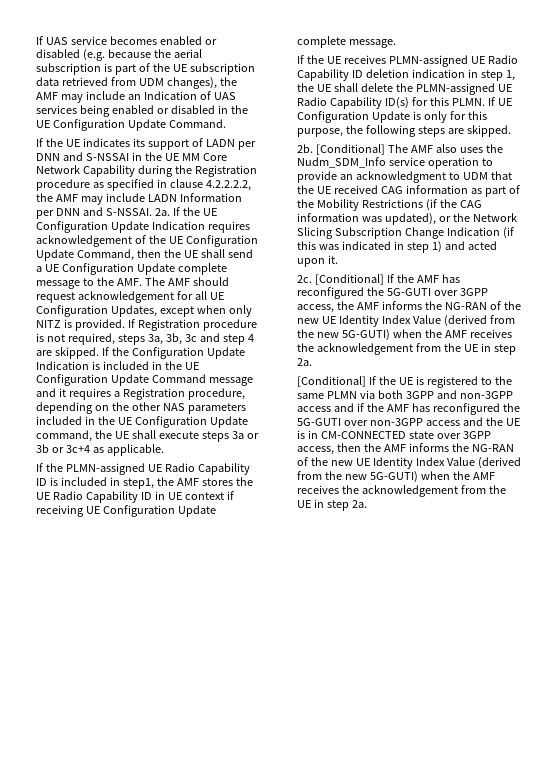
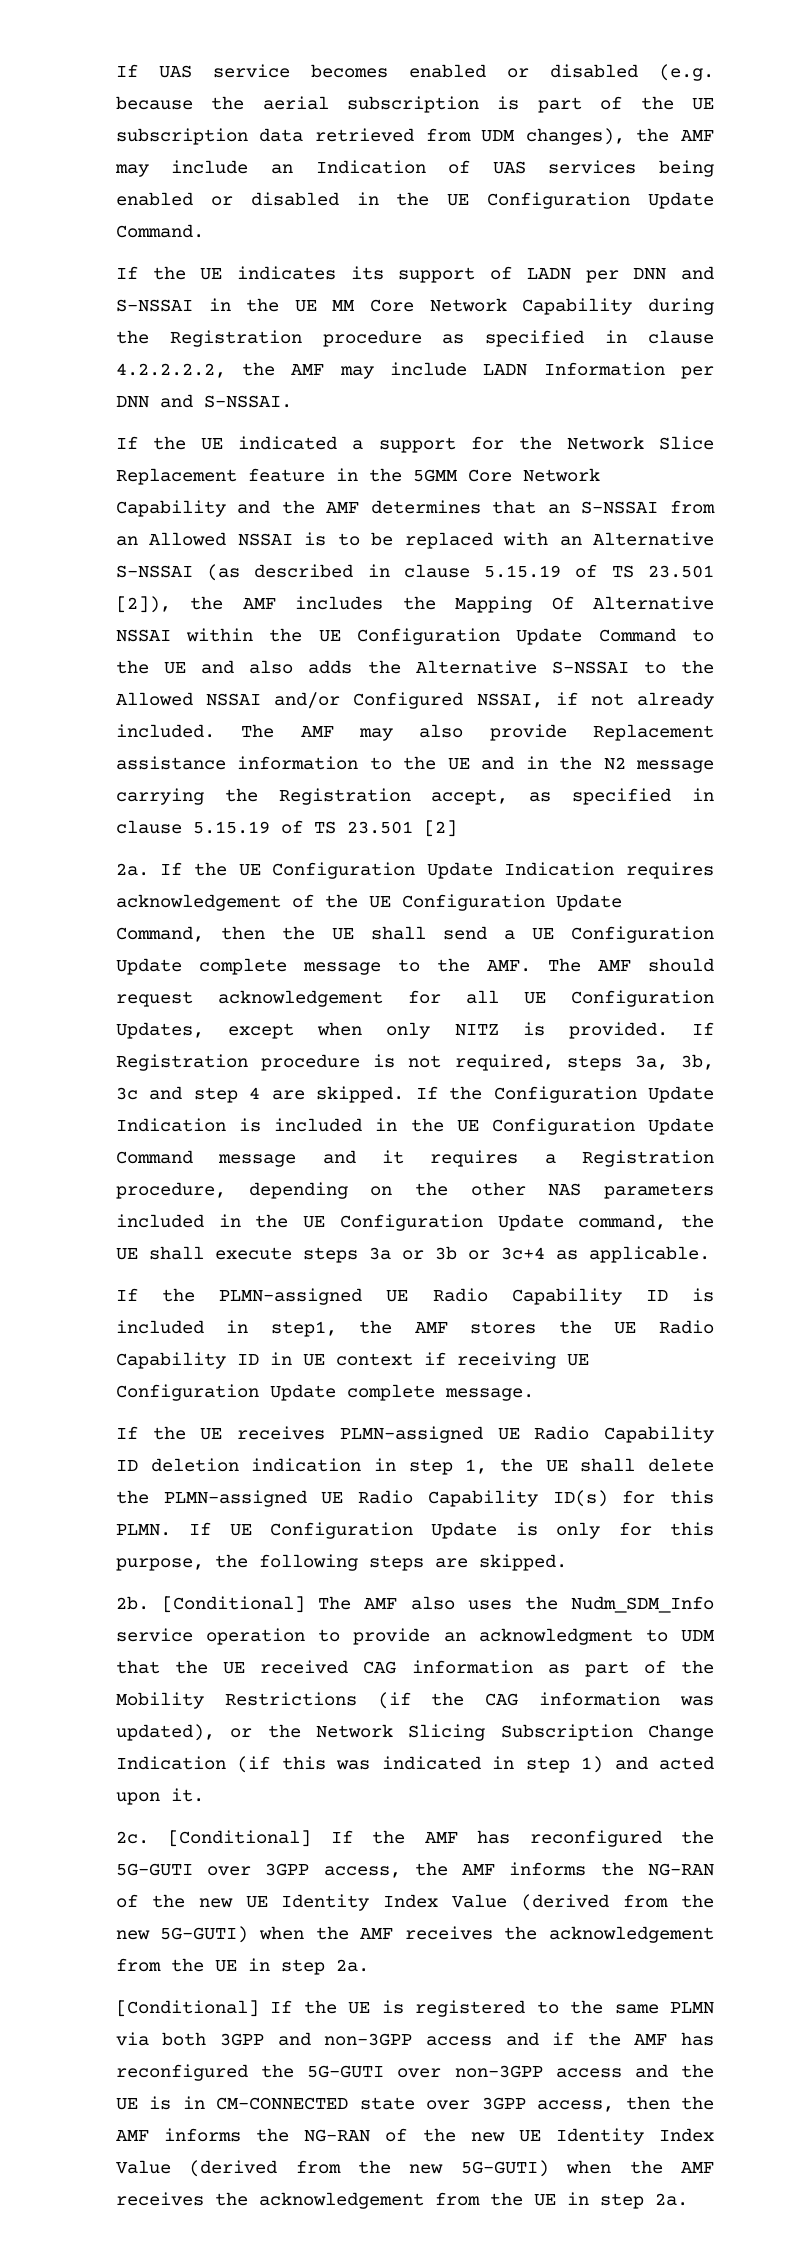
- If the UE indicates its support of LADN per DNN and S-NSSAI in the UE MM Core Network Capability during the Registration procedure as specified in clause 4.2.2.2.2, the AMF may include LADN Information per DNN and S-NSSAI. 2a.
+ If the UE indicates its support of LADN per DNN and S-NSSAI in the UE MM Core Network Capability during the Registration procedure as specified in clause 4.2.2.2.2, the AMF may include LADN Information per DNN and S-NSSAI.
+ If the UE indicated a support for the Network Slice Replacement feature in the 5GMM Core Network Capability and the AMF determines that an S-NSSAI from an Allowed NSSAI is to be replaced with an Alternative S-NSSAI (as described in clause 5.15.19 of TS 23.501 [2]), the AMF includes the Mapping Of Alternative NSSAI within the UE Configuration Update Command to the UE and also adds the Alternative S-NSSAI to the Allowed NSSAI and/or Configured NSSAI, if not already included. The AMF may also provide Replacement assistance information to the UE and in the N2 message carrying the Registration accept, as specified in clause 5.15.19 of TS 23.501 [2]
+ 2a.

